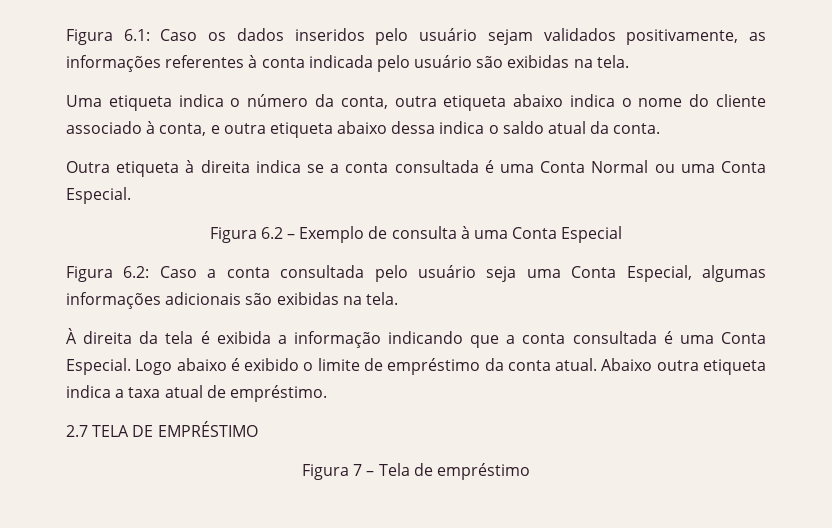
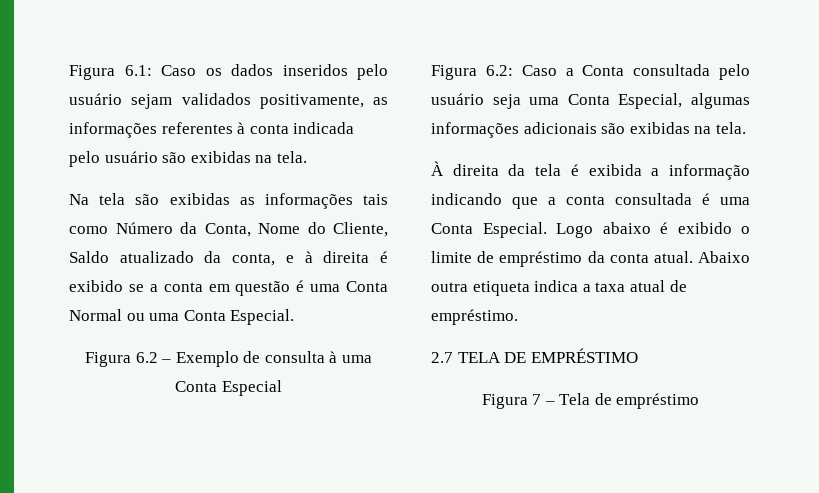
- Uma etiqueta indica o número da conta, outra etiqueta abaixo indica o nome do cliente associado à conta, e outra etiqueta abaixo dessa indica o saldo atual da conta.
- Outra etiqueta à direita indica se a conta consultada é uma Conta Normal ou uma Conta Especial.
+ Na tela são exibidas as informações tais como Número da Conta, Nome do Cliente, Saldo atualizado da conta, e à direita é exibido se a conta em questão é uma Conta Normal ou uma Conta Especial.
- Figura 6.2: Caso a conta consultada pelo usuário seja uma Conta Especial, algumas informações adicionais são exibidas na tela.
+ Figura 6.2: Caso a Conta consultada pelo usuário seja uma Conta Especial, algumas informações adicionais são exibidas na tela.

